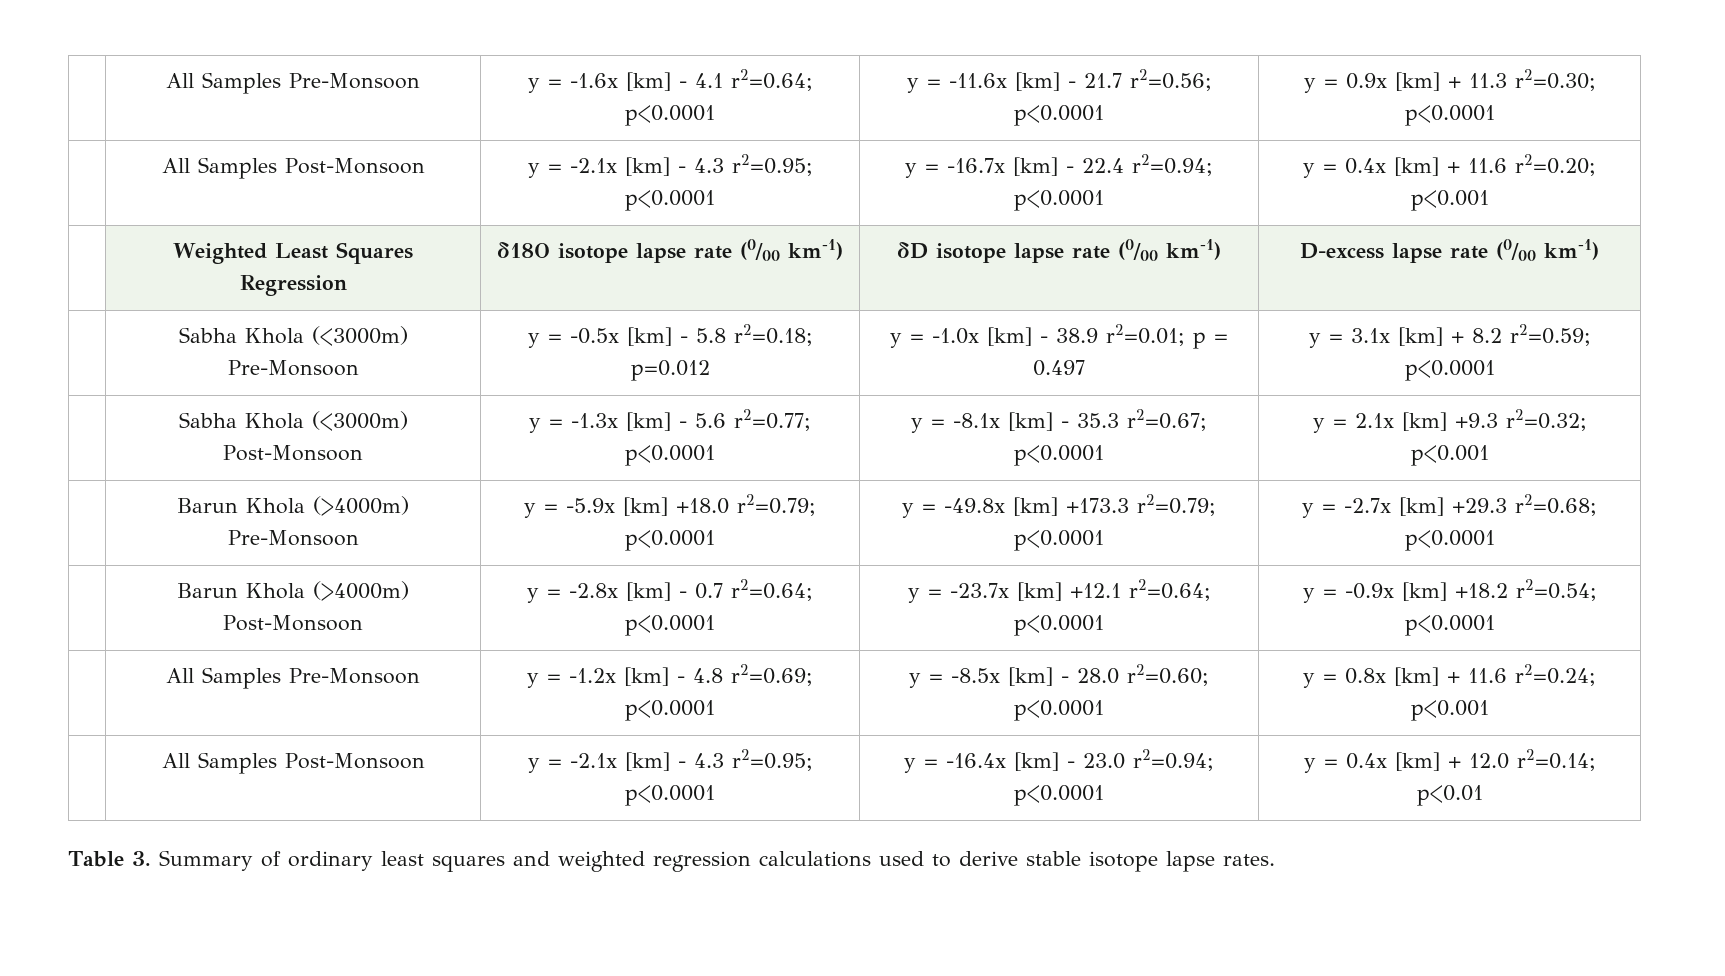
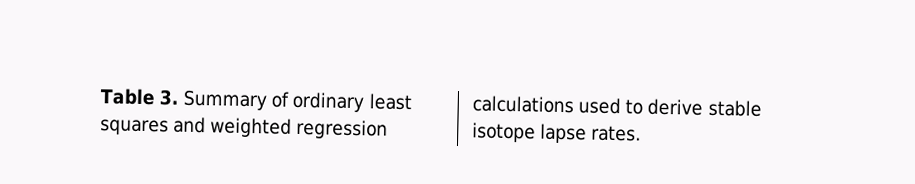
- | All Samples Pre-Monsoon | y = -1.6x [km] - 4.1 r2=0.64; p<0.0001 | y = -11.6x [km] - 21.7 r2=0.56; p<0.0001 | y = 0.9x [km] + 11.3 r2=0.30; p<0.0001
- | All Samples Post-Monsoon | y = -2.1x [km] - 4.3 r2=0.95; p<0.0001 | y = -16.7x [km] - 22.4 r2=0.94; p<0.0001 | y = 0.4x [km] + 11.6 r2=0.20; p<0.001
- | Weighted Least Squares Regression | δ18O isotope lapse rate (0/00 km-1) | δD isotope lapse rate (0/00 km-1) | D-excess lapse rate (0/00 km-1)
- | Sabha Khola (<3000m) Pre-Monsoon | y = -0.5x [km] - 5.8 r2=0.18; p=0.012 | y = -1.0x [km] - 38.9 r2=0.01; p = 0.497 | y = 3.1x [km] + 8.2 r2=0.59; p<0.0001
- | Sabha Khola (<3000m) Post-Monsoon | y = -1.3x [km] - 5.6 r2=0.77; p<0.0001 | y = -8.1x [km] - 35.3 r2=0.67; p<0.0001 | y = 2.1x [km] +9.3 r2=0.32; p<0.001
- | Barun Khola (>4000m) Pre-Monsoon | y = -5.9x [km] +18.0 r2=0.79; p<0.0001 | y = -49.8x [km] +173.3 r2=0.79; p<0.0001 | y = -2.7x [km] +29.3 r2=0.68; p<0.0001
- | Barun Khola (>4000m) Post-Monsoon | y = -2.8x [km] - 0.7 r2=0.64; p<0.0001 | y = -23.7x [km] +12.1 r2=0.64; p<0.0001 | y = -0.9x [km] +18.2 r2=0.54; p<0.0001
- | All Samples Pre-Monsoon | y = -1.2x [km] - 4.8 r2=0.69; p<0.0001 | y = -8.5x [km] - 28.0 r2=0.60; p<0.0001 | y = 0.8x [km] + 11.6 r2=0.24; p<0.001
- | All Samples Post-Monsoon | y = -2.1x [km] - 4.3 r2=0.95; p<0.0001 | y = -16.4x [km] - 23.0 r2=0.94; p<0.0001 | y = 0.4x [km] + 12.0 r2=0.14; p<0.01

